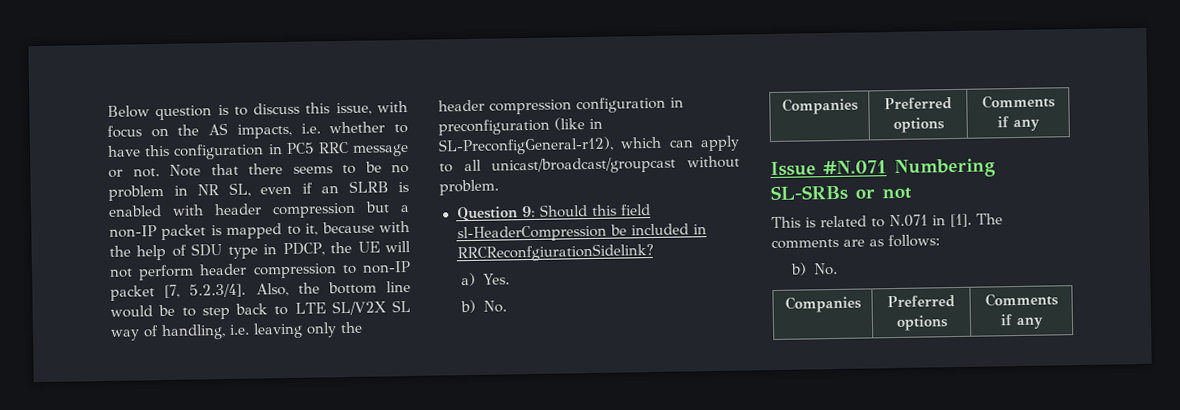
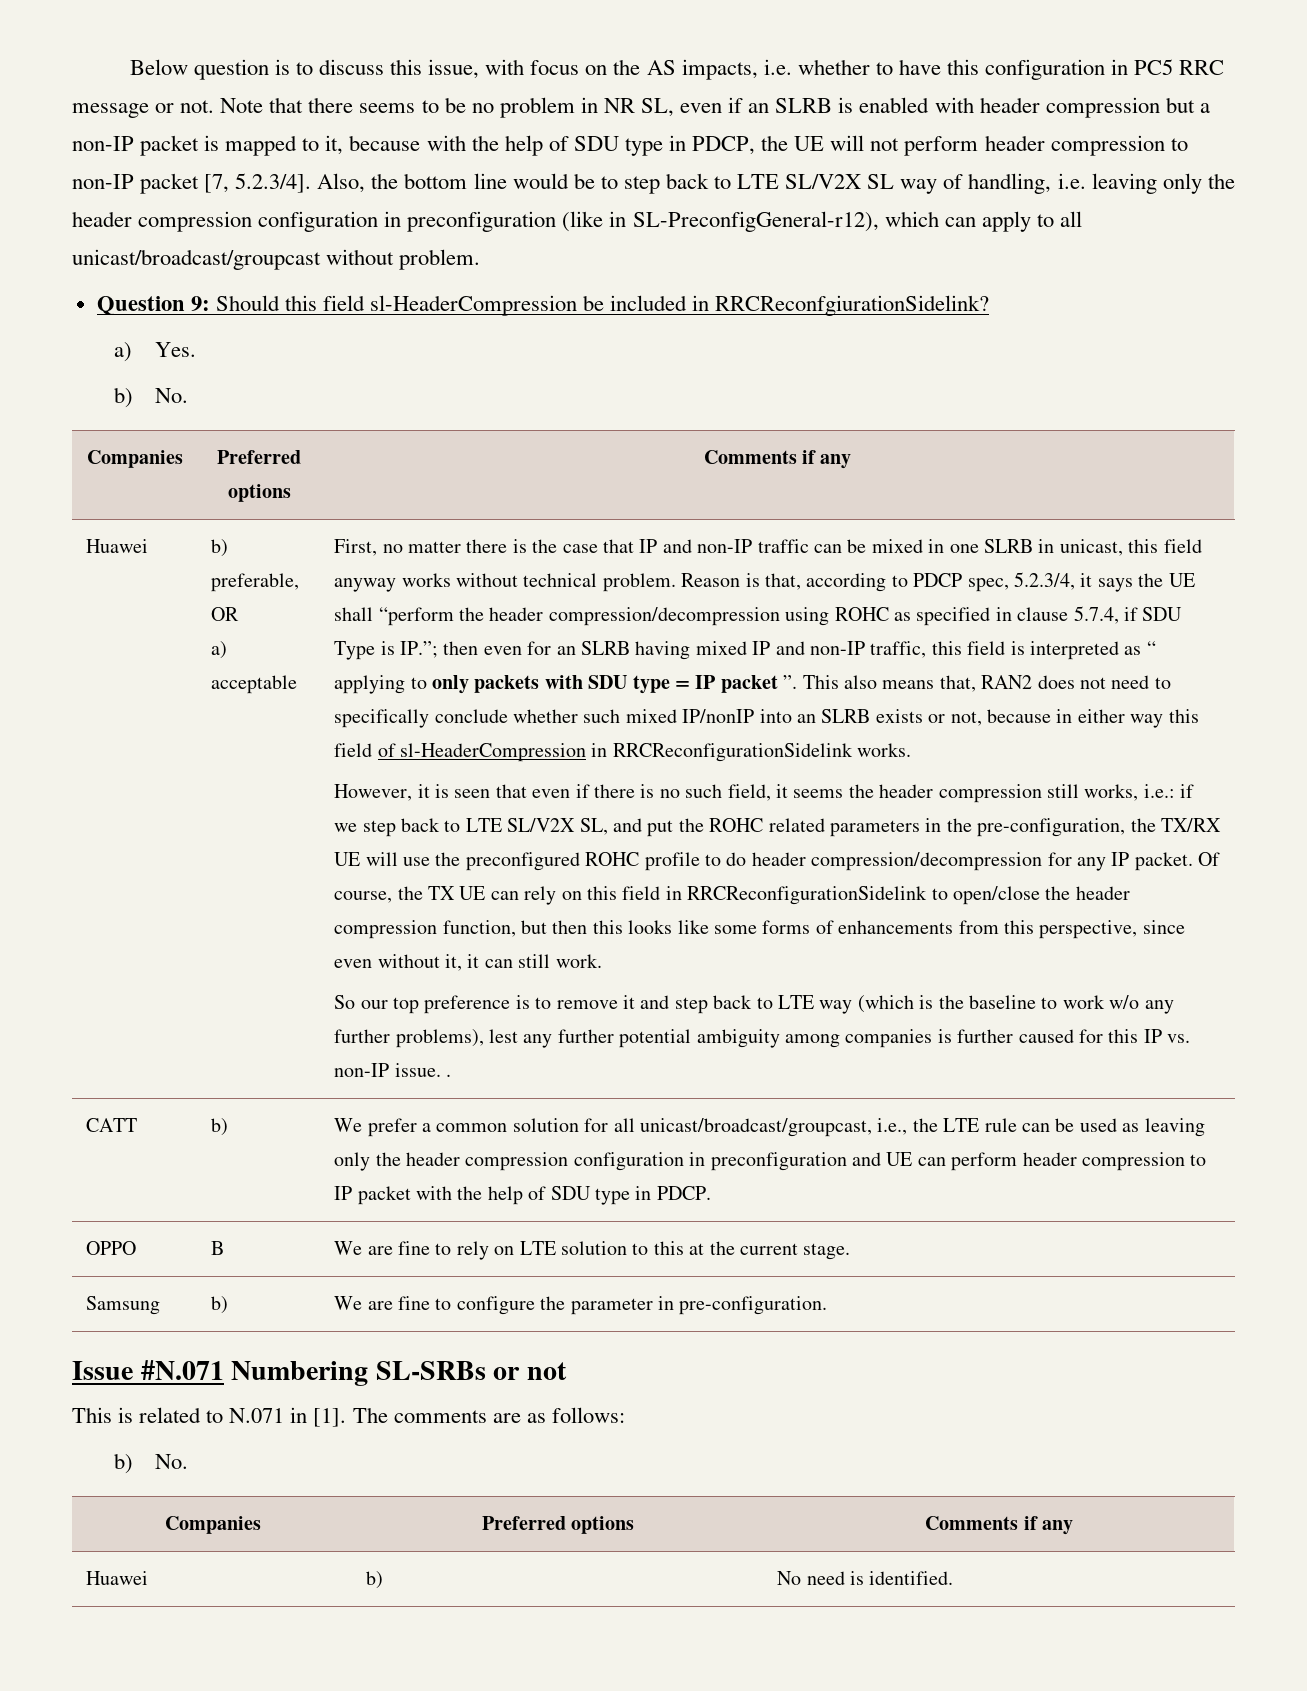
+ Huawei | b) preferable, OR
+ a) acceptable | First, no matter there is the case that IP and non-IP traffic can be mixed in one SLRB in unicast, this field anyway works without technical problem. Reason is that, according to PDCP spec, 5.2.3/4, it says the UE shall “perform the header compression/decompression using ROHC as specified in clause 5.7.4, if SDU Type is IP.”; then even for an SLRB having mixed IP and non-IP traffic, this field is interpreted as “ applying to only packets with SDU type = IP packet ”. This also means that, RAN2 does not need to specifically conclude whether such mixed IP/nonIP into an SLRB exists or not, because in either way this field of sl-HeaderCompression in RRCReconfigurationSidelink works.
+ However, it is seen that even if there is no such field, it seems the header compression still works, i.e.: if we step back to LTE SL/V2X SL, and put the ROHC related parameters in the pre-configuration, the TX/RX UE will use the preconfigured ROHC profile to do header compression/decompression for any IP packet. Of course, the TX UE can rely on this field in RRCReconfigurationSidelink to open/close the header compression function, but then this looks like some forms of enhancements from this perspective, since even without it, it can still work.
+ So our top preference is to remove it and step back to LTE way (which is the baseline to work w/o any further problems), lest any further potential ambiguity among companies is further caused for this IP vs. non-IP issue. .
+ CATT | b) | We prefer a common solution for all unicast/broadcast/groupcast, i.e., the LTE rule can be used as leaving only the header compression configuration in preconfiguration and UE can perform header compression to IP packet with the help of SDU type in PDCP.
+ OPPO | B | We are fine to rely on LTE solution to this at the current stage.
+ Samsung | b) | We are fine to configure the parameter in pre-configuration.
+ Huawei | b) | No need is identified.

